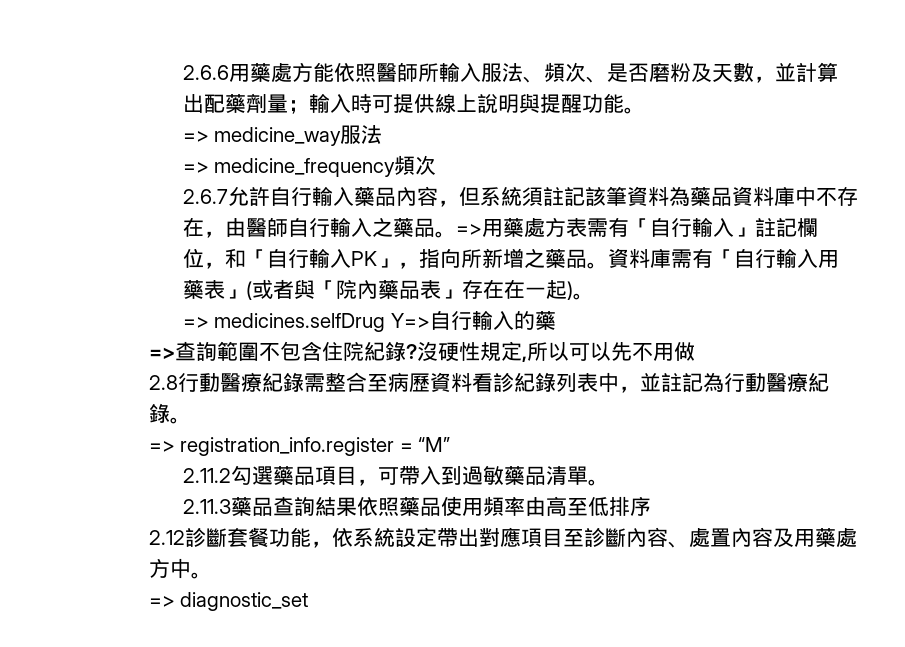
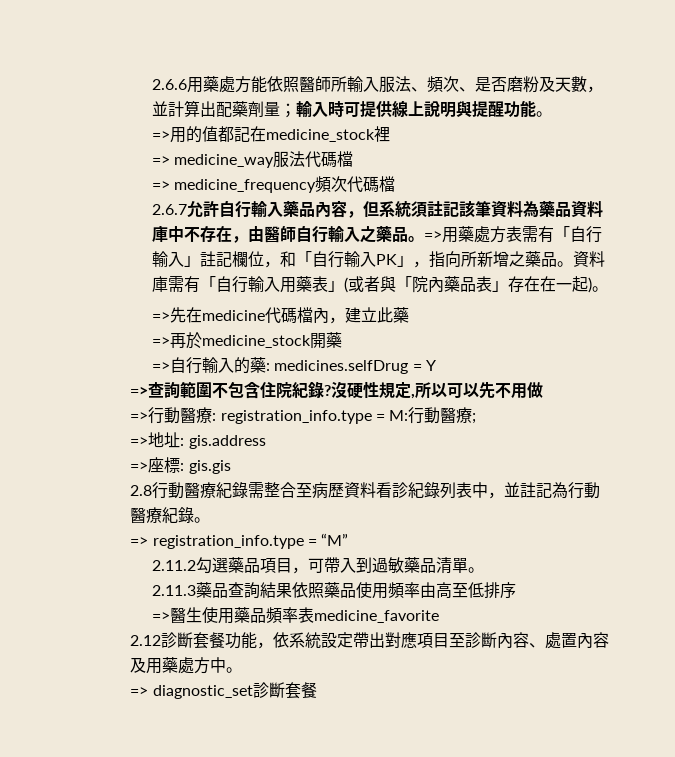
+ =>用的值都記在medicine_stock裡
- => medicine_way服法
+ => medicine_way服法代碼檔
- => medicine_frequency頻次
+ => medicine_frequency頻次代碼檔
- => medicines.selfDrug Y=>自行輸入的藥
+ =>先在medicine代碼檔內，建立此藥
+ =>再於medicine_stock開藥
+ =>自行輸入的藥: medicines.selfDrug = Y
+ =>行動醫療: registration_info.type = M:行動醫療;
+ =>地址: gis.address
+ =>座標: gis.gis
- => registration_info.register = “M”
+ => registration_info.type = “M”
+ =>醫生使用藥品頻率表medicine_favorite
- => diagnostic_set
+ => diagnostic_set診斷套餐

